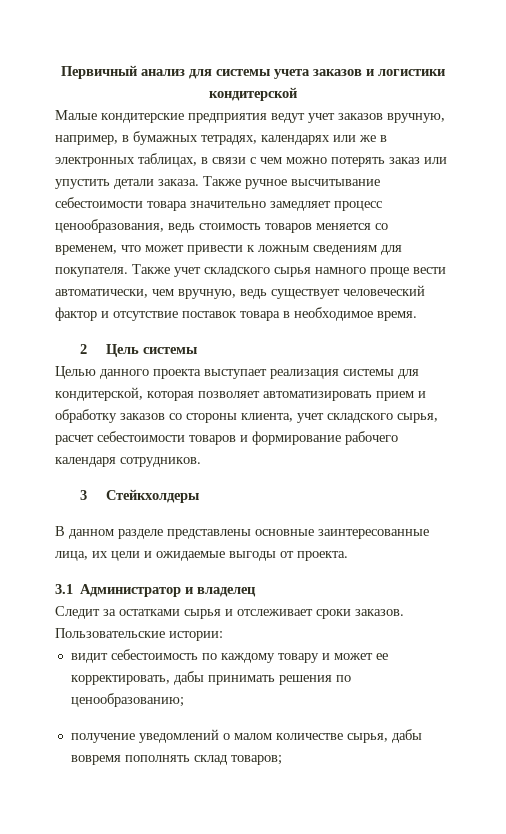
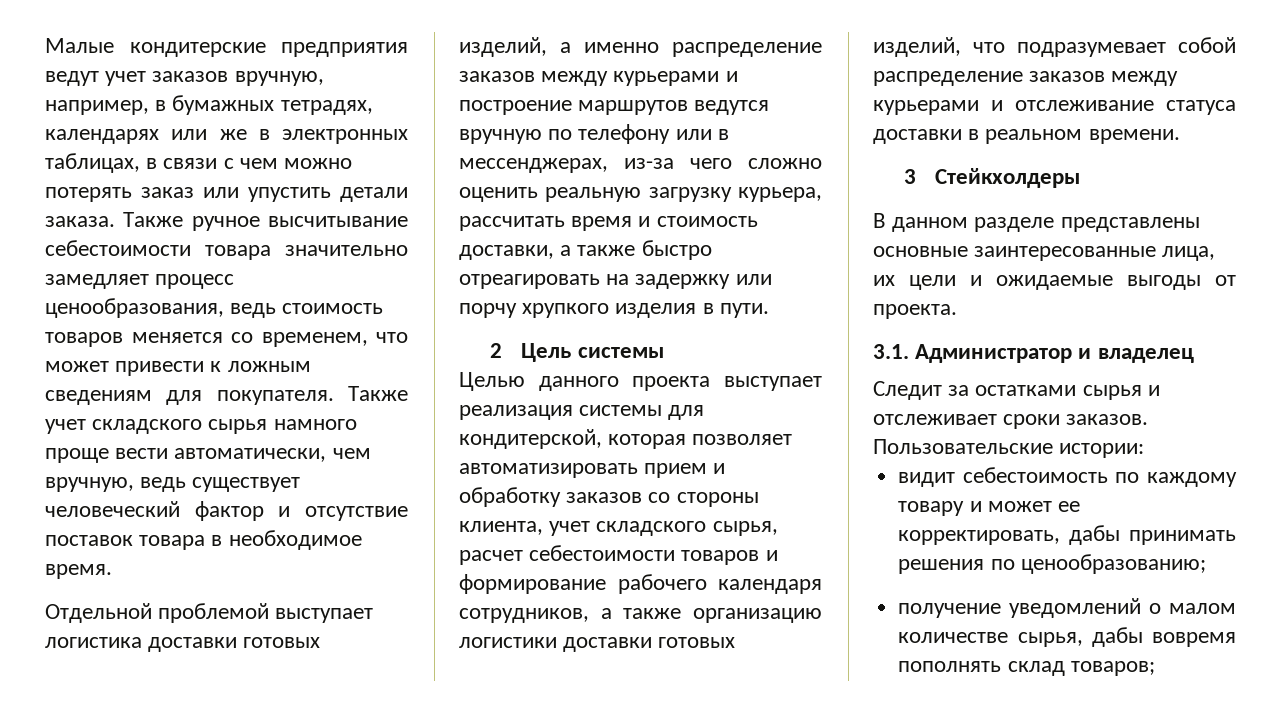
- Первичный анализ для системы учета заказов и логистики кондитерской
+ Отдельной проблемой выступает логистика доставки готовых изделий, а именно распределение заказов между курьерами и построение маршрутов ведутся вручную по телефону или в мессенджерах, из-за чего сложно оценить реальную загрузку курьера, рассчитать время и стоимость доставки, а также быстро отреагировать на задержку или порчу хрупкого изделия в пути.
- Целью данного проекта выступает реализация системы для кондитерской, которая позволяет автоматизировать прием и обработку заказов со стороны клиента, учет складского сырья, расчет себестоимости товаров и формирование рабочего календаря сотрудников.
+ Целью данного проекта выступает реализация системы для кондитерской, которая позволяет автоматизировать прием и обработку заказов со стороны клиента, учет складского сырья, расчет себестоимости товаров и формирование рабочего календаря сотрудников, а также организацию логистики доставки готовых изделий, что подразумевает собой распределение заказов между курьерами и отслеживание статуса доставки в реальном времени.
- 3.1 Администратор и владелец
+ 3.1. Администратор и владелец

